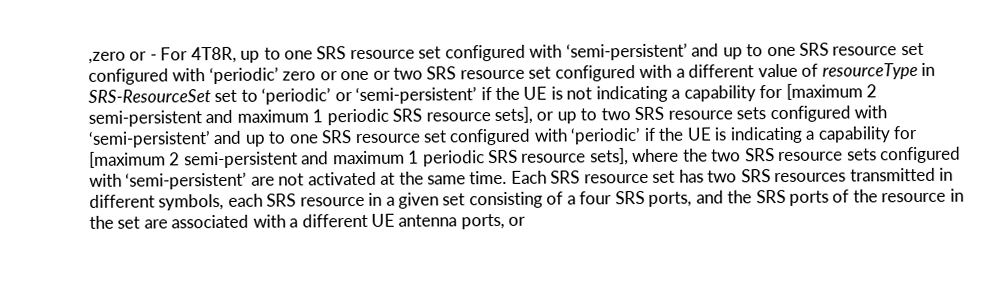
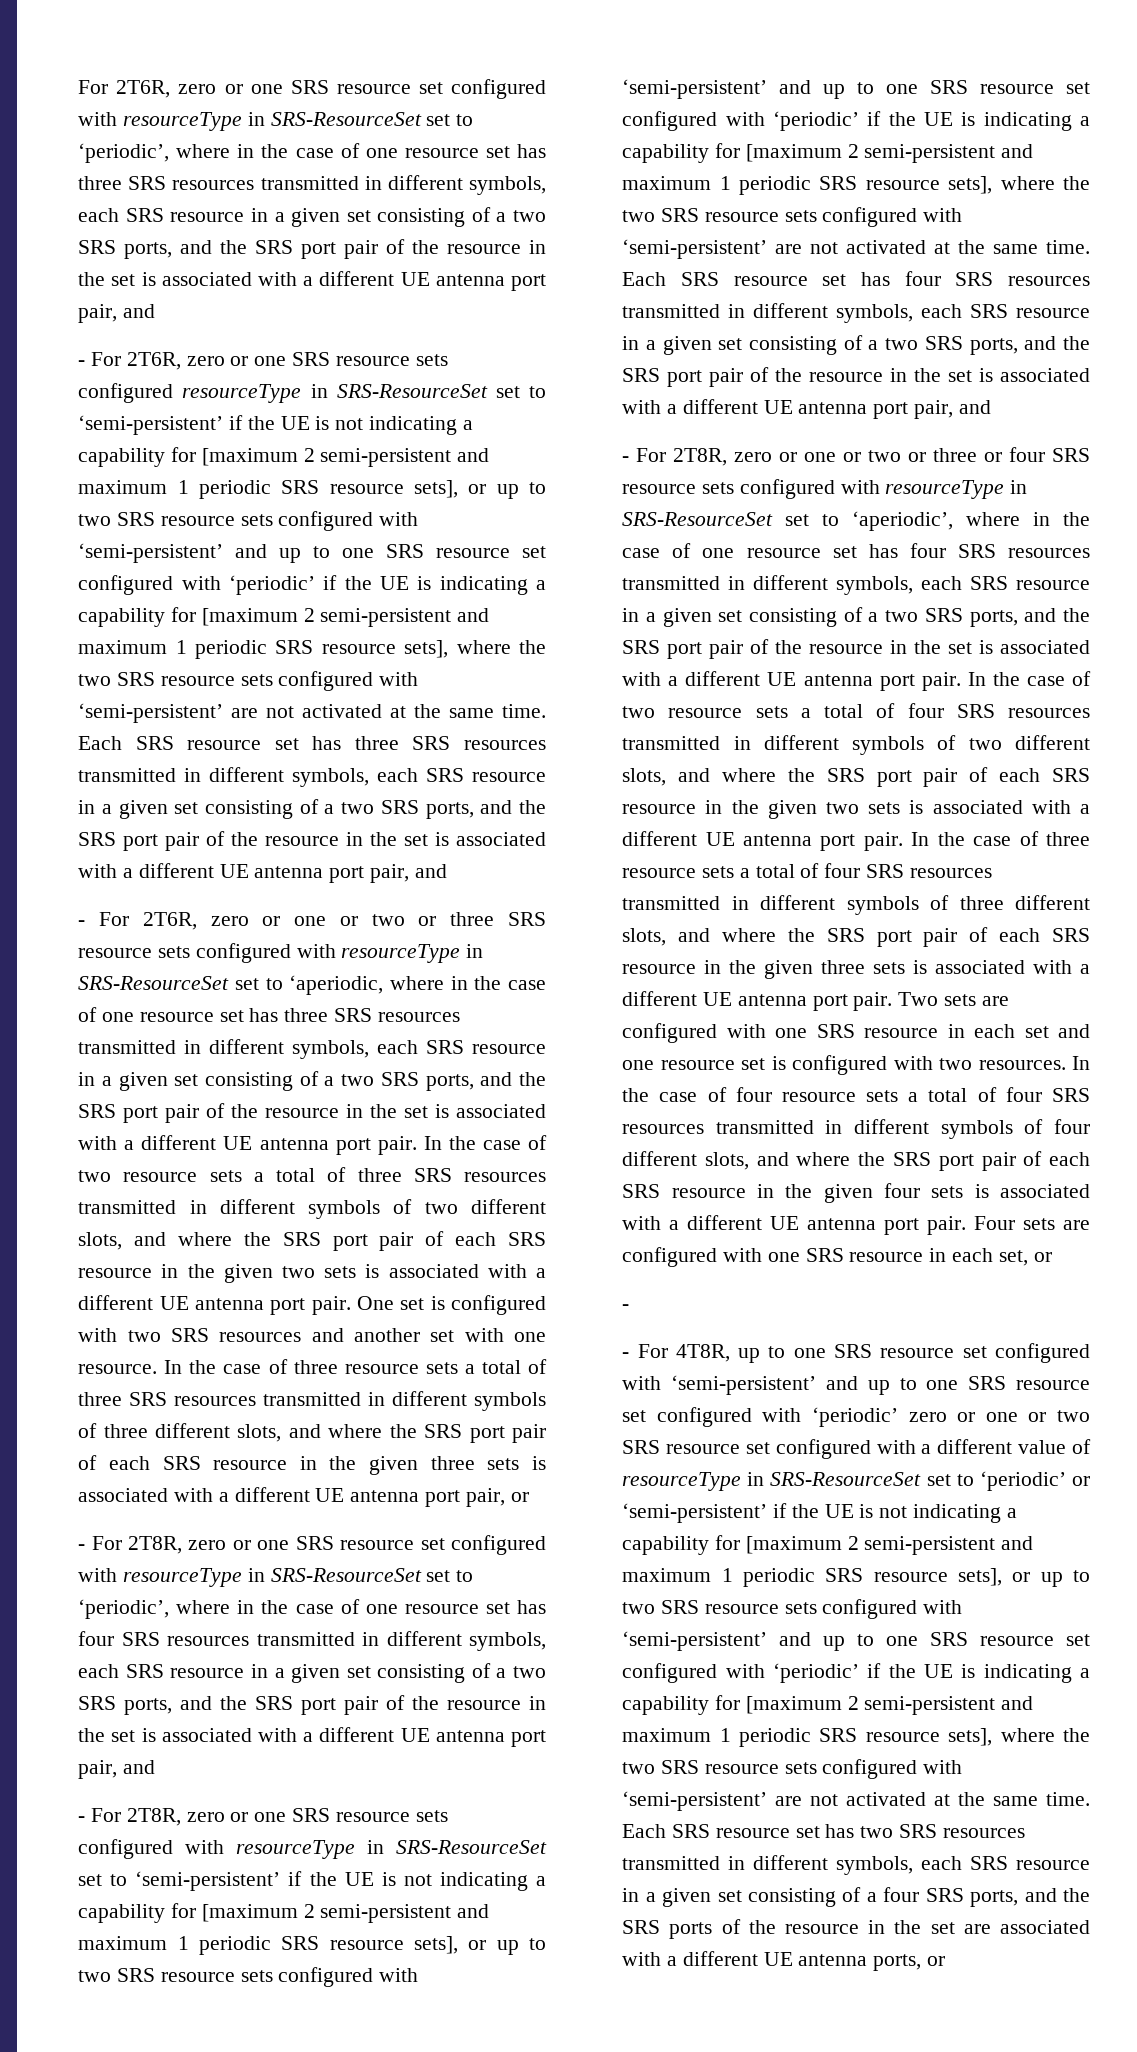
- ,zero or - For 4T8R, up to one SRS resource set configured with ‘semi-persistent’ and up to one SRS resource set configured with ‘periodic’ zero or one or two SRS resource set configured with a different value of resourceType in SRS-ResourceSet set to ‘periodic’ or ‘semi-persistent’ if the UE is not indicating a capability for [maximum 2 semi-persistent and maximum 1 periodic SRS resource sets], or up to two SRS resource sets configured with ‘semi-persistent’ and up to one SRS resource set configured with ‘periodic’ if the UE is indicating a capability for [maximum 2 semi-persistent and maximum 1 periodic SRS resource sets], where the two SRS resource sets configured with ‘semi-persistent’ are not activated at the same time.
+ For 2T6R, zero or one SRS resource set configured with resourceType in SRS-ResourceSet set to ‘periodic’, where in the case of one resource set has three SRS resources transmitted in different symbols, each SRS resource in a given set consisting of a two SRS ports, and the SRS port pair of the resource in the set is associated with a different UE antenna port pair, and
+ - For 2T6R, zero or one SRS resource sets configured resourceType in SRS-ResourceSet set to ‘semi-persistent’ if the UE is not indicating a capability for [maximum 2 semi-persistent and maximum 1 periodic SRS resource sets], or up to two SRS resource sets configured with ‘semi-persistent’ and up to one SRS resource set configured with ‘periodic’ if the UE is indicating a capability for [maximum 2 semi-persistent and maximum 1 periodic SRS resource sets], where the two SRS resource sets configured with ‘semi-persistent’ are not activated at the same time. Each SRS resource set has three SRS resources transmitted in different symbols, each SRS resource in a given set consisting of a two SRS ports, and the SRS port pair of the resource in the set is associated with a different UE antenna port pair, and
+ - For 2T6R, zero or one or two or three SRS resource sets configured with resourceType in SRS-ResourceSet set to ‘aperiodic, where in the case of one resource set has three SRS resources transmitted in different symbols, each SRS resource in a given set consisting of a two SRS ports, and the SRS port pair of the resource in the set is associated with a different UE antenna port pair. In the case of two resource sets a total of three SRS resources transmitted in different symbols of two different slots, and where the SRS port pair of each SRS resource in the given two sets is associated with a different UE antenna port pair. One set is configured with two SRS resources and another set with one resource. In the case of three resource sets a total of three SRS resources transmitted in different symbols of three different slots, and where the SRS port pair of each SRS resource in the given three sets is associated with a different UE antenna port pair, or
+ - For 2T8R, zero or one SRS resource set configured with resourceType in SRS-ResourceSet set to ‘periodic’, where in the case of one resource set has four SRS resources transmitted in different symbols, each SRS resource in a given set consisting of a two SRS ports, and the SRS port pair of the resource in the set is associated with a different UE antenna port pair, and
+ - For 2T8R, zero or one SRS resource sets configured with resourceType in SRS-ResourceSet set to ‘semi-persistent’ if the UE is not indicating a capability for [maximum 2 semi-persistent and maximum 1 periodic SRS resource sets], or up to two SRS resource sets configured with ‘semi-persistent’ and up to one SRS resource set configured with ‘periodic’ if the UE is indicating a capability for [maximum 2 semi-persistent and maximum 1 periodic SRS resource sets], where the two SRS resource sets configured with ‘semi-persistent’ are not activated at the same time. Each SRS resource set has four SRS resources transmitted in different symbols, each SRS resource in a given set consisting of a two SRS ports, and the SRS port pair of the resource in the set is associated with a different UE antenna port pair, and
+ - For 2T8R, zero or one or two or three or four SRS resource sets configured with resourceType in SRS-ResourceSet set to ‘aperiodic’, where in the case of one resource set has four SRS resources transmitted in different symbols, each SRS resource in a given set consisting of a two SRS ports, and the SRS port pair of the resource in the set is associated with a different UE antenna port pair. In the case of two resource sets a total of four SRS resources transmitted in different symbols of two different slots, and where the SRS port pair of each SRS resource in the given two sets is associated with a different UE antenna port pair. In the case of three resource sets a total of four SRS resources transmitted in different symbols of three different slots, and where the SRS port pair of each SRS resource in the given three sets is associated with a different UE antenna port pair. Two sets are configured with one SRS resource in each set and one resource set is configured with two resources. In the case of four resource sets a total of four SRS resources transmitted in different symbols of four different slots, and where the SRS port pair of each SRS resource in the given four sets is associated with a different UE antenna port pair. Four sets are configured with one SRS resource in each set, or
+ -
+ - For 4T8R, up to one SRS resource set configured with ‘semi-persistent’ and up to one SRS resource set configured with ‘periodic’ zero or one or two SRS resource set configured with a different value of resourceType in SRS-ResourceSet set to ‘periodic’ or ‘semi-persistent’ if the UE is not indicating a capability for [maximum 2 semi-persistent and maximum 1 periodic SRS resource sets], or up to two SRS resource sets configured with ‘semi-persistent’ and up to one SRS resource set configured with ‘periodic’ if the UE is indicating a capability for [maximum 2 semi-persistent and maximum 1 periodic SRS resource sets], where the two SRS resource sets configured with ‘semi-persistent’ are not activated at the same time.

